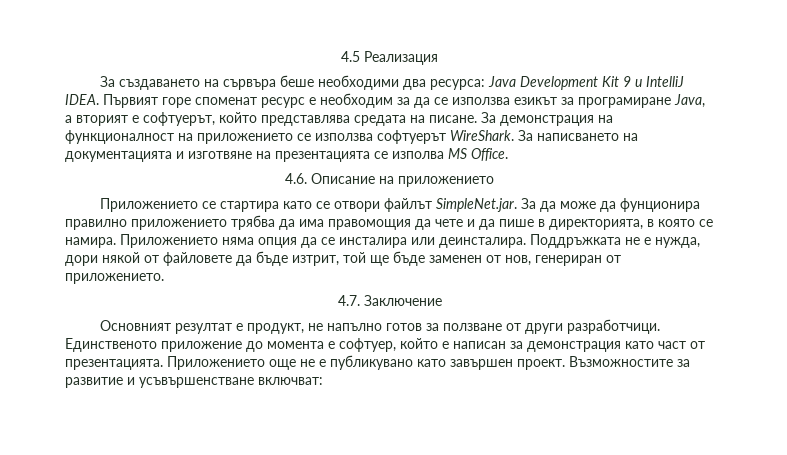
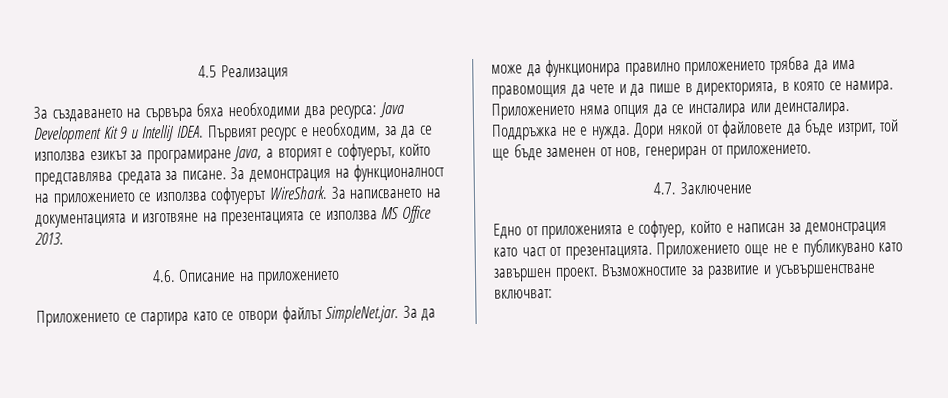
- За създаването на сървъра беше необходими два ресурса: Java Development Kit 9 и IntelliJ IDEA.
+ За създаването на сървъра бяха необходими два ресурса: Java Development Kit 9 и IntelliJ IDEA.
- Първият горе споменат ресурс е необходим за да се използва езикът за програмиране Java, а вторият е софтуерът, който представлява средата на писане.
+ Първият ресурс е необходим, за да се използва езикът за програмиране Java, а вторият е софтуерът, който представлява средата за писане.
- За написването на документацията и изготвяне на презентацията се изполва MS Office.
+ За написването на документацията и изготвяне на презентацията се използва MS Office 2013.
- Приложението се стартира като се отвори файлът SimpleNet.jar. За да може да фунционира правилно приложението трябва да има правомощия да чете и да пише в директорията, в която се намира.
+ Приложението се стартира като се отвори файлът SimpleNet.jar. За да може да функционира правилно приложението трябва да има правомощия да чете и да пише в директорията, в която се намира.
- Поддръжката не е нужда, дори някой от файловете да бъде изтрит, той ще бъде заменен от нов, генериран от приложението.
+ Поддръжка не е нужда. Дори някой от файловете да бъде изтрит, той ще бъде заменен от нов, генериран от приложението.
- Основният резултат е продукт, не напълно готов за ползване от други разработчици. Единственото приложение до момента е софтуер, който е написан за демонстрация като част от презентацията.
+ Едно от приложенията е софтуер, който е написан за демонстрация като част от презентацията.

